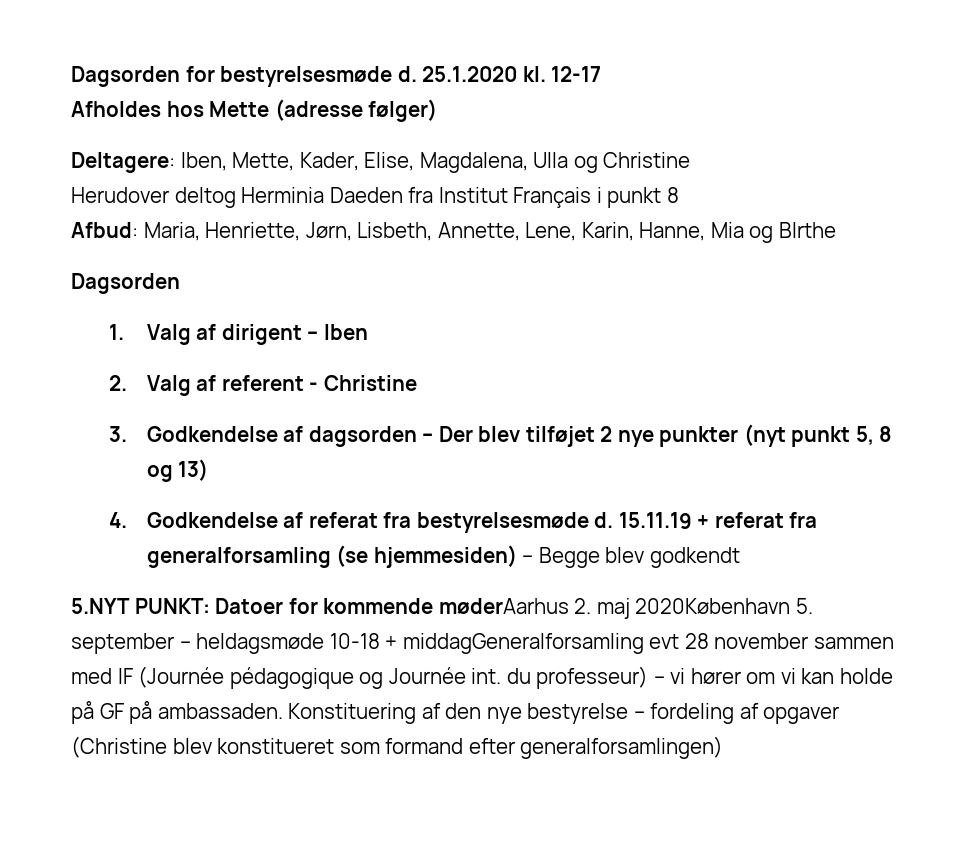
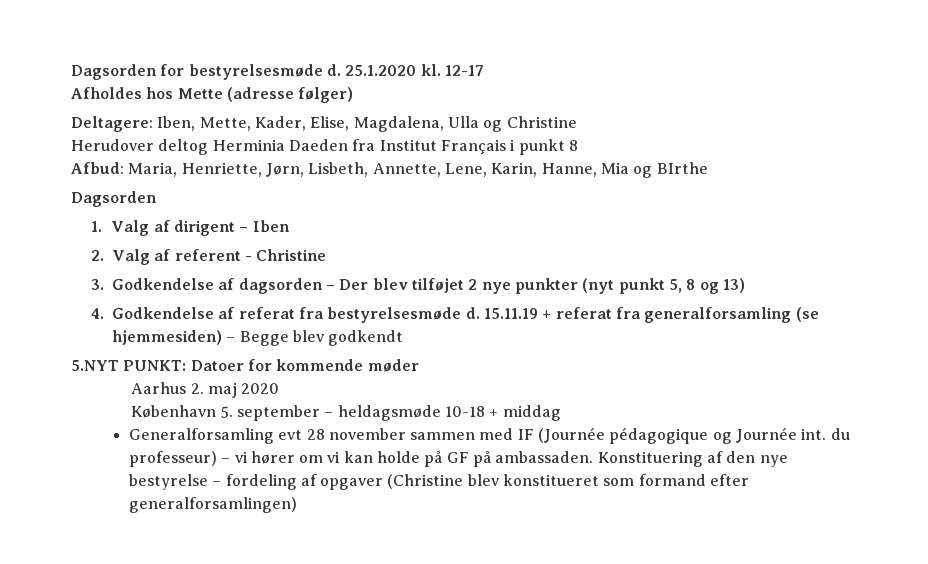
- 5.NYT PUNKT: Datoer for kommende møderAarhus 2. maj 2020København 5. september – heldagsmøde 10-18 + middagGeneralforsamling evt 28 november sammen med IF (Journée pédagogique og Journée int. du professeur) – vi hører om vi kan holde på GF på ambassaden.
+ 5.NYT PUNKT: Datoer for kommende møder
+ Aarhus 2. maj 2020
+ København 5. september – heldagsmøde 10-18 + middag
+ Generalforsamling evt 28 november sammen med IF (Journée pédagogique og Journée int. du professeur) – vi hører om vi kan holde på GF på ambassaden.

